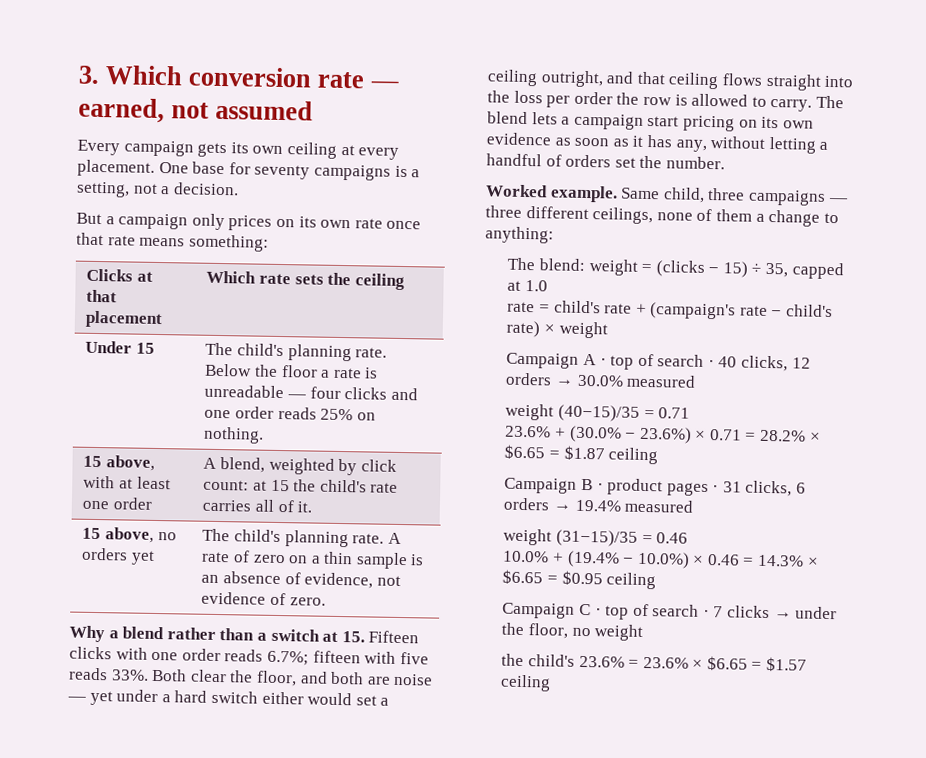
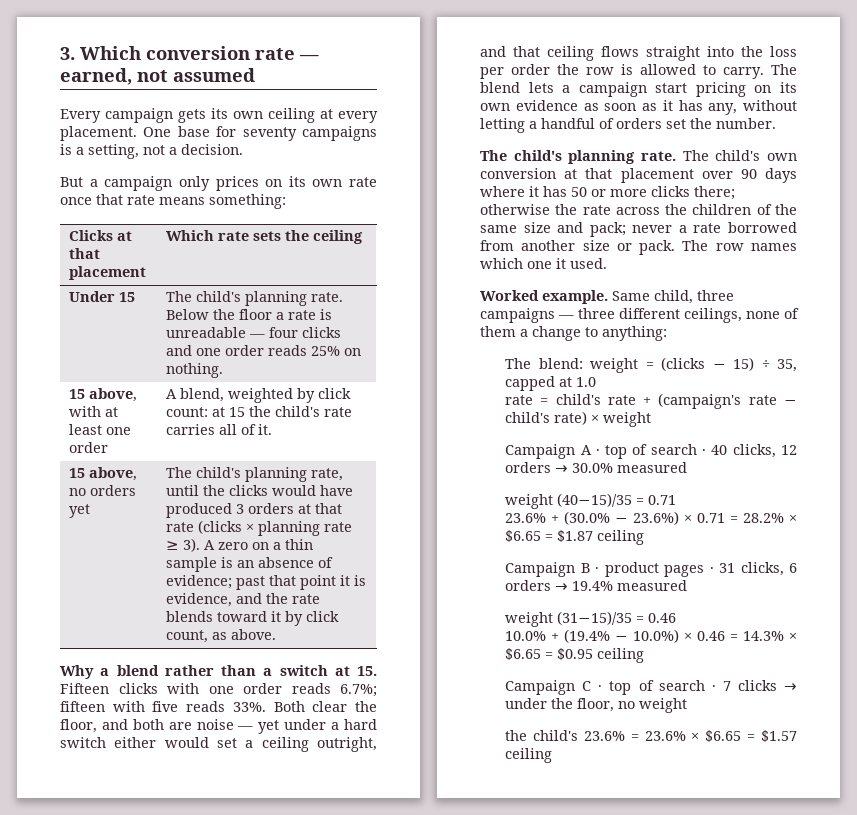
- The child's planning rate. A rate of zero on a thin sample is an absence of evidence, not evidence of zero.
+ The child's planning rate, until the clicks would have produced 3 orders at that rate (clicks × planning rate ≥ 3). A zero on a thin sample is an absence of evidence; past that point it is evidence, and the rate blends toward it by click count, as above.
+ The child's planning rate. The child's own conversion at that placement over 90 days where it has 50 or more clicks there; otherwise the rate across the children of the same size and pack; never a rate borrowed from another size or pack. The row names which one it used.

